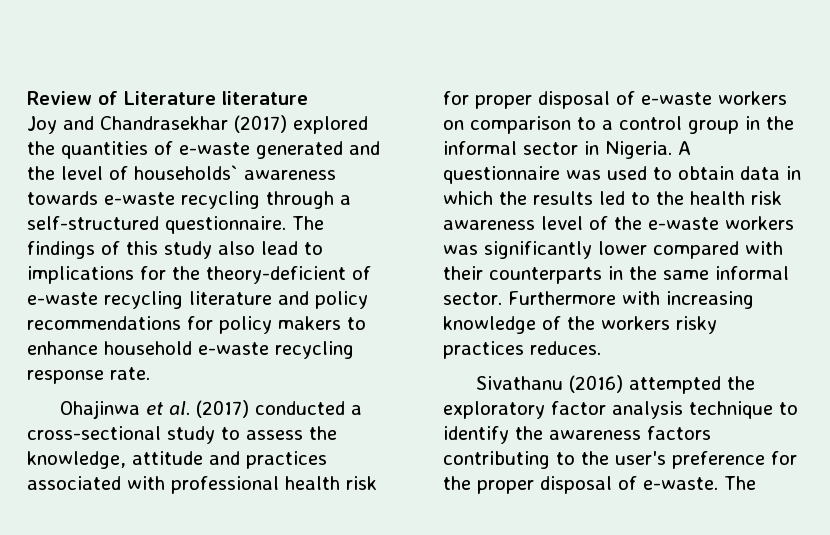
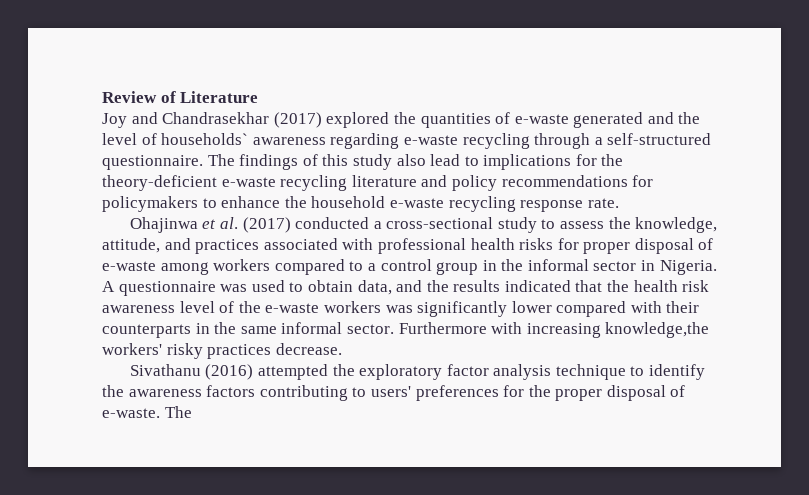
- Review of Literature literature
+ Review of Literature
- Joy and Chandrasekhar (2017) explored the quantities of e-waste generated and the level of households` awareness towards e-waste recycling through a self-structured questionnaire.
+ Joy and Chandrasekhar (2017) explored the quantities of e-waste generated and the level of households` awareness regarding e-waste recycling through a self-structured questionnaire.
- The findings of this study also lead to implications for the theory-deficient of e-waste recycling literature and policy recommendations for policy makers to enhance household e-waste recycling response rate.
+ The findings of this study also lead to implications for the theory-deficient e-waste recycling literature and policy recommendations for policymakers to enhance the household e-waste recycling response rate.
- Ohajinwa et al. (2017) conducted a cross-sectional study to assess the knowledge, attitude and practices associated with professional health risk for proper disposal of e-waste workers on comparison to a control group in the informal sector in Nigeria.
+ Ohajinwa et al. (2017) conducted a cross-sectional study to assess the knowledge, attitude, and practices associated with professional health risks for proper disposal of e-waste among workers compared to a control group in the informal sector in Nigeria.
- A questionnaire was used to obtain data in which the results led to the health risk awareness level of the e-waste workers was significantly lower compared with their counterparts in the same informal sector.
+ A questionnaire was used to obtain data, and the results indicated that the health risk awareness level of the e-waste workers was significantly lower compared with their counterparts in the same informal sector.
- Furthermore with increasing knowledge of the workers risky practices reduces.
+ Furthermore with increasing knowledge,the workers' risky practices decrease.
- Sivathanu (2016) attempted the exploratory factor analysis technique to identify the awareness factors contributing to the user's preference for the proper disposal of e-waste.
+ Sivathanu (2016) attempted the exploratory factor analysis technique to identify the awareness factors contributing to users' preferences for the proper disposal of e-waste.

